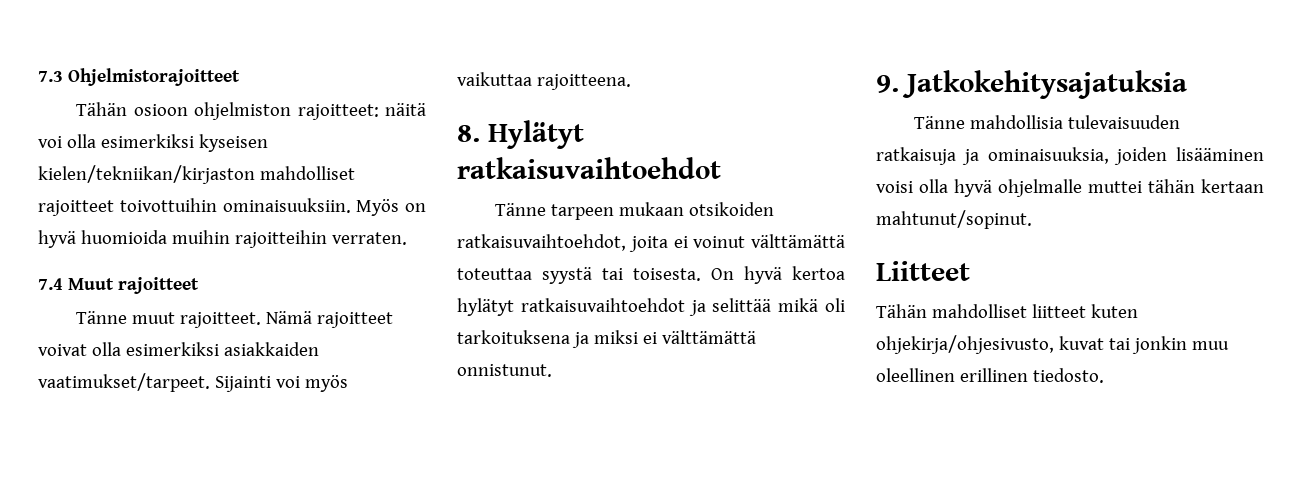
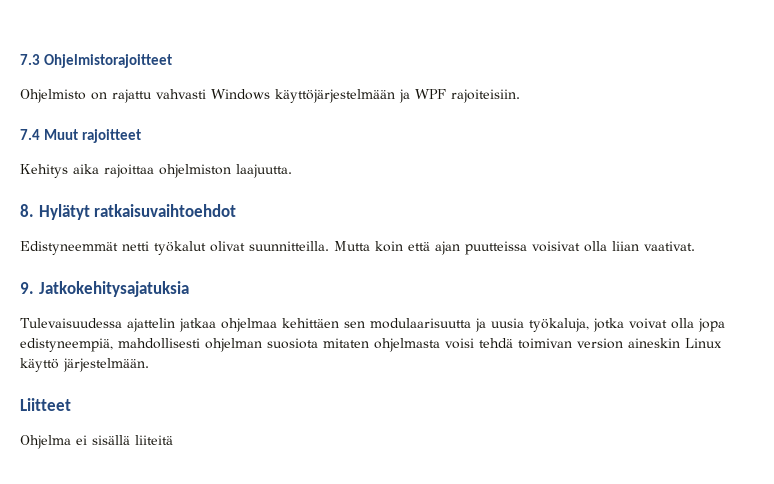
- Tähän osioon ohjelmiston rajoitteet: näitä voi olla esimerkiksi kyseisen kielen/tekniikan/kirjaston mahdolliset rajoitteet toivottuihin ominaisuuksiin. Myös on hyvä huomioida muihin rajoitteihin verraten.
+ Ohjelmisto on rajattu vahvasti Windows käyttöjärjestelmään ja WPF rajoiteisiin.
  7.4 Muut rajoitteet
- Tänne muut rajoitteet. Nämä rajoitteet voivat olla esimerkiksi asiakkaiden vaatimukset/tarpeet. Sijainti voi myös vaikuttaa rajoitteena.
+ Kehitys aika rajoittaa ohjelmiston laajuutta.
  8. Hylätyt ratkaisuvaihtoehdot
- Tänne tarpeen mukaan otsikoiden ratkaisuvaihtoehdot, joita ei voinut välttämättä toteuttaa syystä tai toisesta. On hyvä kertoa hylätyt ratkaisuvaihtoehdot ja selittää mikä oli tarkoituksena ja miksi ei välttämättä onnistunut.
+ Edistyneemmät netti työkalut olivat suunnitteilla. Mutta koin että ajan puutteissa voisivat olla liian vaativat.
  9. Jatkokehitysajatuksia
- Tänne mahdollisia tulevaisuuden ratkaisuja ja ominaisuuksia, joiden lisääminen voisi olla hyvä ohjelmalle muttei tähän kertaan mahtunut/sopinut.
+ Tulevaisuudessa ajattelin jatkaa ohjelmaa kehittäen sen modulaarisuutta ja uusia työkaluja, jotka voivat olla jopa edistyneempiä, mahdollisesti ohjelman suosiota mitaten ohjelmasta voisi tehdä toimivan version aineskin Linux käyttö järjestelmään.
  Liitteet
- Tähän mahdolliset liitteet kuten ohjekirja/ohjesivusto, kuvat tai jonkin muu oleellinen erillinen tiedosto.
+ Ohjelma ei sisällä liiteitä

